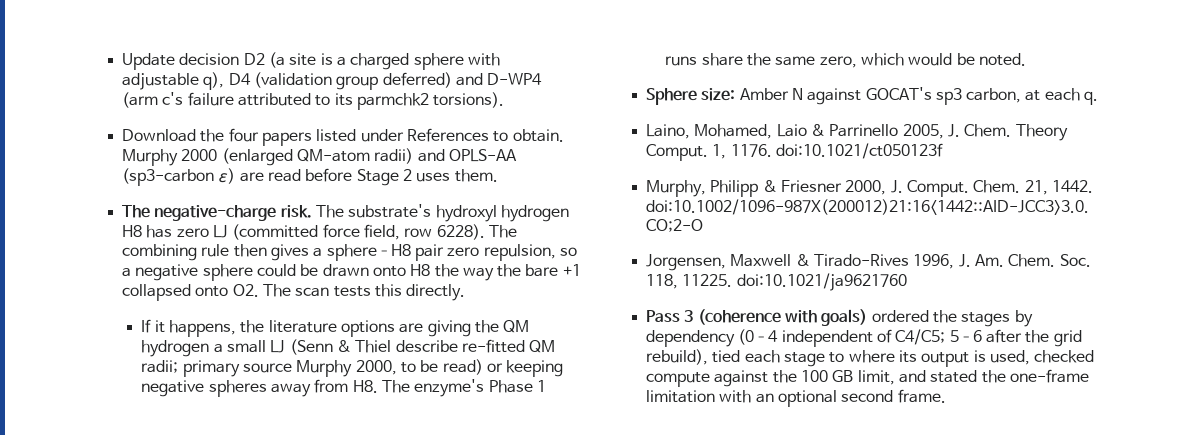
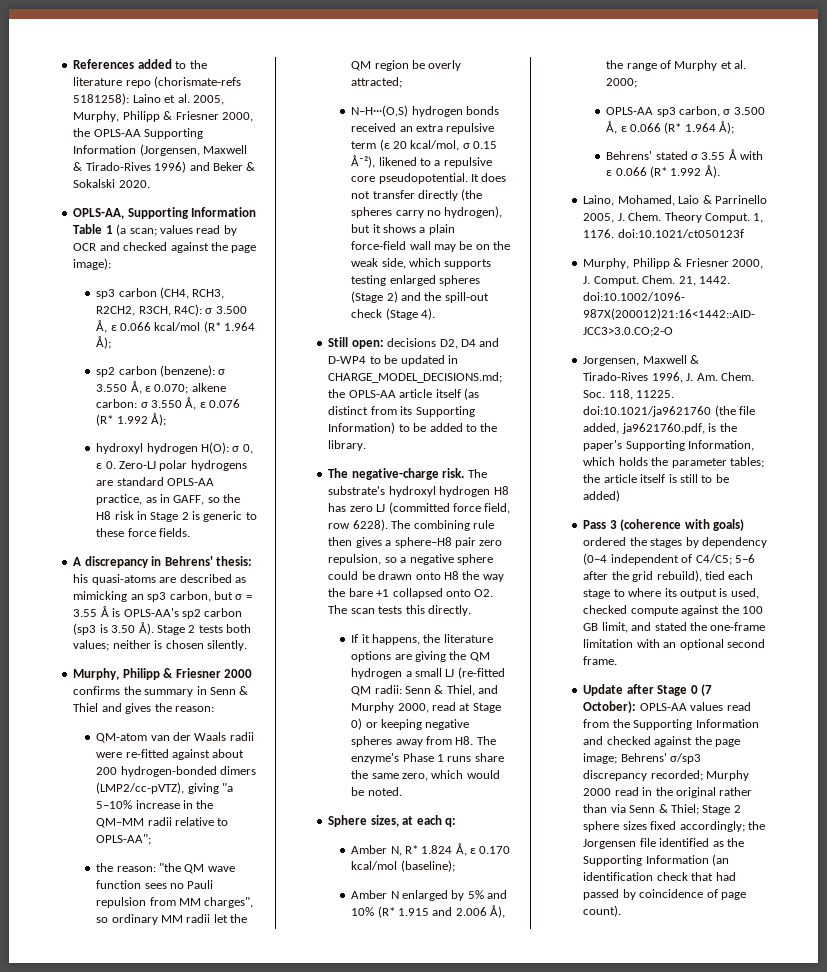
- Update decision D2 (a site is a charged sphere with adjustable q), D4 (validation group deferred) and D-WP4 (arm c's failure attributed to its parmchk2 torsions).
- Download the four papers listed under References to obtain. Murphy 2000 (enlarged QM-atom radii) and OPLS-AA (sp3-carbon ε) are read before Stage 2 uses them.
+ References added to the literature repo (chorismate-refs 5181258): Laino et al. 2005, Murphy, Philipp & Friesner 2000, the OPLS-AA Supporting Information (Jorgensen, Maxwell & Tirado-Rives 1996) and Beker & Sokalski 2020.
+ OPLS-AA, Supporting Information Table 1 (a scan; values read by OCR and checked against the page image):
+ sp3 carbon (CH4, RCH3, R2CH2, R3CH, R4C): σ 3.500 Å, ε 0.066 kcal/mol (R* 1.964 Å);
+ sp2 carbon (benzene): σ 3.550 Å, ε 0.070; alkene carbon: σ 3.550 Å, ε 0.076 (R* 1.992 Å);
+ hydroxyl hydrogen H(O): σ 0, ε 0. Zero-LJ polar hydrogens are standard OPLS-AA practice, as in GAFF, so the H8 risk in Stage 2 is generic to these force fields.
+ A discrepancy in Behrens' thesis: his quasi-atoms are described as mimicking an sp3 carbon, but σ = 3.55 Å is OPLS-AA's sp2 carbon (sp3 is 3.50 Å). Stage 2 tests both values; neither is chosen silently.
+ Murphy, Philipp & Friesner 2000 confirms the summary in Senn & Thiel and gives the reason:
+ QM-atom van der Waals radii were re-fitted against about 200 hydrogen-bonded dimers (LMP2/cc-pVTZ), giving "a 5–10% increase in the QM–MM radii relative to OPLS-AA";
+ the reason: "the QM wave function sees no Pauli repulsion from MM charges", so ordinary MM radii let the QM region be overly attracted;
+ N–H···(O,S) hydrogen bonds received an extra repulsive term (ε 20 kcal/mol, σ 0.15 Å⁻²), likened to a repulsive core pseudopotential. It does not transfer directly (the spheres carry no hydrogen), but it shows a plain force-field wall may be on the weak side, which supports testing enlarged spheres (Stage 2) and the spill-out check (Stage 4).
+ Still open: decisions D2, D4 and D-WP4 to be updated in CHARGE_MODEL_DECISIONS.md; the OPLS-AA article itself (as distinct from its Supporting Information) to be added to the library.
- If it happens, the literature options are giving the QM hydrogen a small LJ (Senn & Thiel describe re-fitted QM radii; primary source Murphy 2000, to be read) or keeping negative spheres away from H8. The enzyme's Phase 1 runs share the same zero, which would be noted.
+ If it happens, the literature options are giving the QM hydrogen a small LJ (re-fitted QM radii: Senn & Thiel, and Murphy 2000, read at Stage 0) or keeping negative spheres away from H8. The enzyme's Phase 1 runs share the same zero, which would be noted.
- Sphere size: Amber N against GOCAT's sp3 carbon, at each q.
+ Sphere sizes, at each q:
+ Amber N, R* 1.824 Å, ε 0.170 kcal/mol (baseline);
+ Amber N enlarged by 5% and 10% (R* 1.915 and 2.006 Å), the range of Murphy et al. 2000;
+ OPLS-AA sp3 carbon, σ 3.500 Å, ε 0.066 (R* 1.964 Å);
+ Behrens' stated σ 3.55 Å with ε 0.066 (R* 1.992 Å).
- Soc. 118, 11225. doi:10.1021/ja9621760
+ Soc. 118, 11225. doi:10.1021/ja9621760 (the file added, ja9621760.pdf, is the paper's Supporting Information, which holds the parameter tables; the article itself is still to be added)
+ Update after Stage 0 (7 October): OPLS-AA values read from the Supporting Information and checked against the page image; Behrens' σ/sp3 discrepancy recorded; Murphy 2000 read in the original rather than via Senn & Thiel; Stage 2 sphere sizes fixed accordingly; the Jorgensen file identified as the Supporting Information (an identification check that had passed by coincidence of page count).

